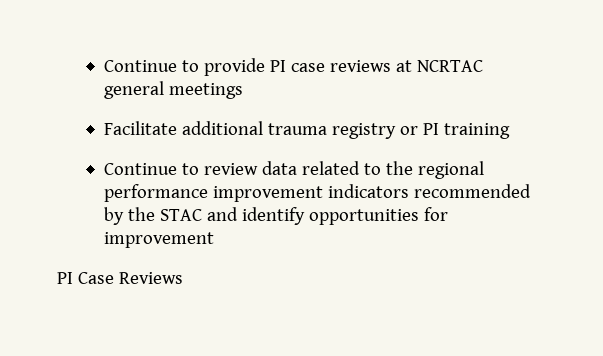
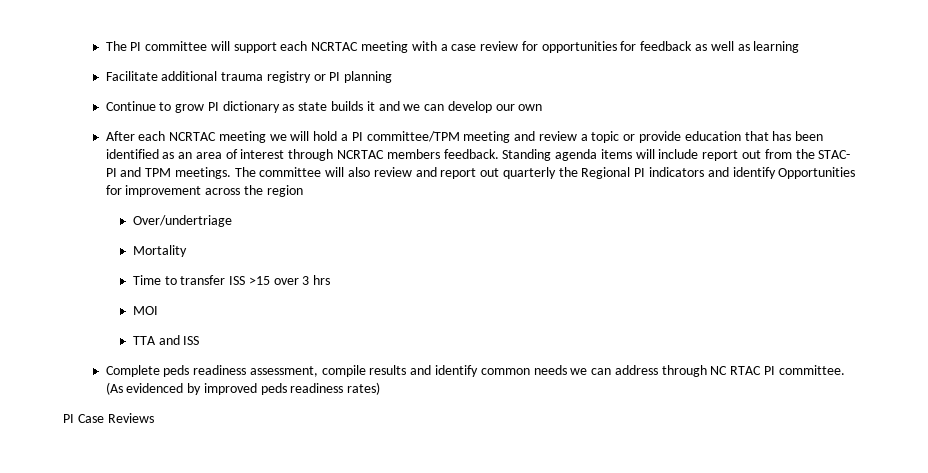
- Continue to provide PI case reviews at NCRTAC general meetings
+ The PI committee will support each NCRTAC meeting with a case review for opportunities for feedback as well as learning
- Facilitate additional trauma registry or PI training
- Continue to review data related to the regional performance improvement indicators recommended by the STAC and identify opportunities for improvement
+ Facilitate additional trauma registry or PI planning
+ Continue to grow PI dictionary as state builds it and we can develop our own
+ After each NCRTAC meeting we will hold a PI committee/TPM meeting and review a topic or provide education that has been identified as an area of interest through NCRTAC members feedback. Standing agenda items will include report out from the STAC- PI and TPM meetings. The committee will also review and report out quarterly the Regional PI indicators and identify Opportunities for improvement across the region
+ Over/undertriage
+ Mortality
+ Time to transfer ISS >15 over 3 hrs
+ MOI
+ TTA and ISS
+ Complete peds readiness assessment, compile results and identify common needs we can address through NC RTAC PI committee. (As evidenced by improved peds readiness rates)

